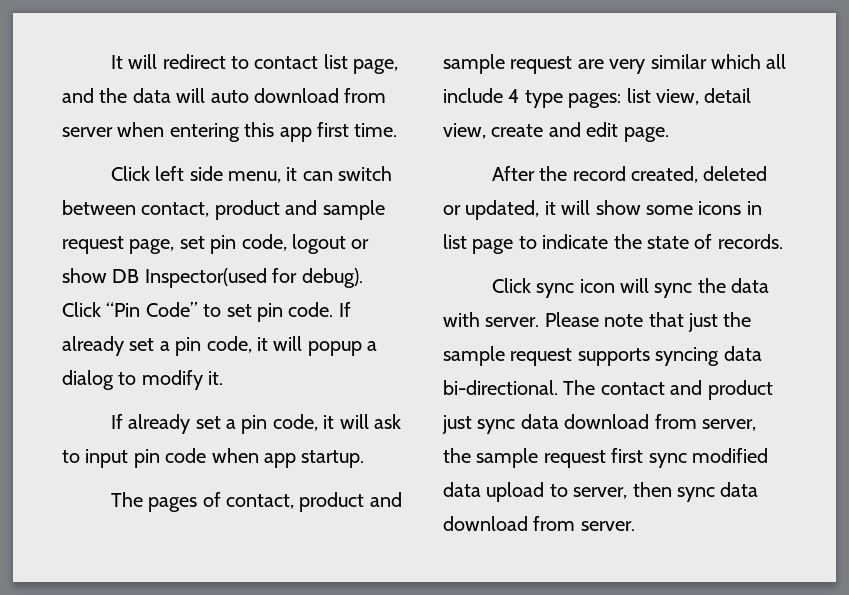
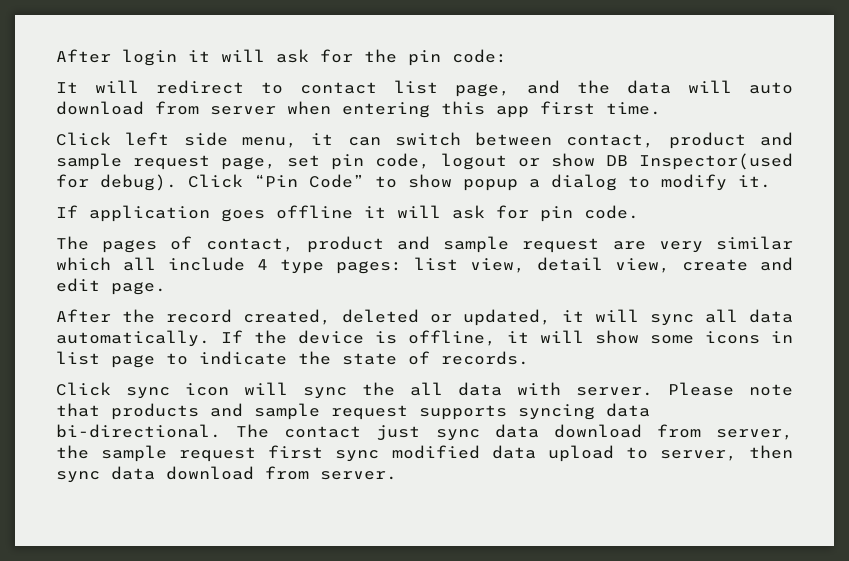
+ After login it will ask for the pin code:
- Click “Pin Code” to set pin code. If already set a pin code, it will popup a dialog to modify it.
+ Click “Pin Code” to show popup a dialog to modify it.
- If already set a pin code, it will ask to input pin code when app startup.
+ If application goes offline it will ask for pin code.
- After the record created, deleted or updated, it will show some icons in list page to indicate the state of records.
+ After the record created, deleted or updated, it will sync all data automatically. If the device is offline, it will show some icons in list page to indicate the state of records.
- Click sync icon will sync the data with server.
+ Click sync icon will sync the all data with server.
- Please note that just the sample request supports syncing data bi-directional.
+ Please note that products and sample request supports syncing data bi-directional.
- The contact and product just sync data download from server, the sample request first sync modified data upload to server, then sync data download from server.
+ The contact just sync data download from server, the sample request first sync modified data upload to server, then sync data download from server.

